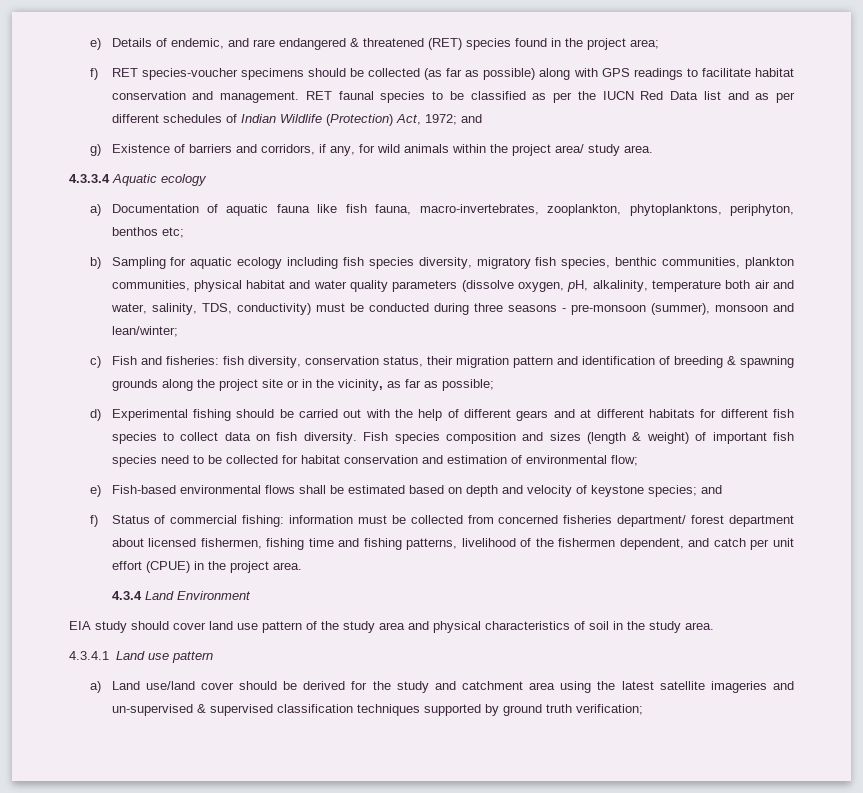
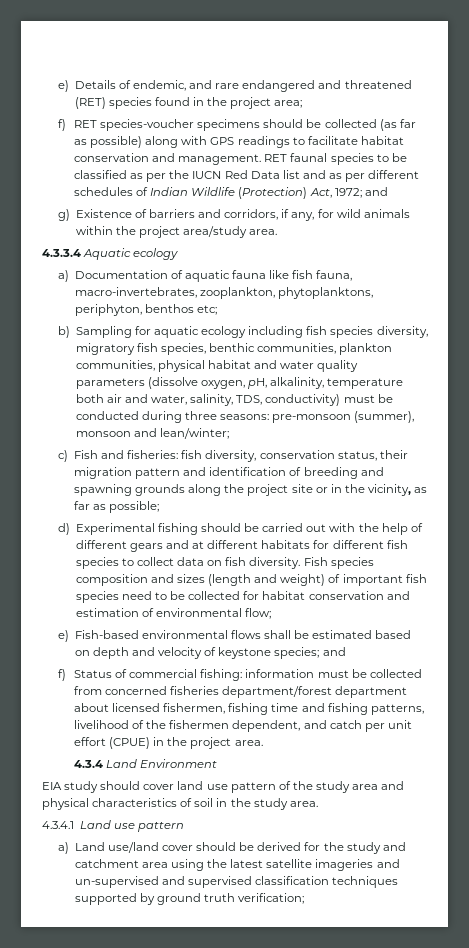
- e) Details of endemic, and rare endangered & threatened (RET) species found in the project area;
+ e) Details of endemic, and rare endangered and threatened (RET) species found in the project area;
- g) Existence of barriers and corridors, if any, for wild animals within the project area/ study area.
+ g) Existence of barriers and corridors, if any, for wild animals within the project area/study area.
- b) Sampling for aquatic ecology including fish species diversity, migratory fish species, benthic communities, plankton communities, physical habitat and water quality parameters (dissolve oxygen, pH, alkalinity, temperature both air and water, salinity, TDS, conductivity) must be conducted during three seasons - pre-monsoon (summer), monsoon and lean/winter;
+ b) Sampling for aquatic ecology including fish species diversity, migratory fish species, benthic communities, plankton communities, physical habitat and water quality parameters (dissolve oxygen, pH, alkalinity, temperature both air and water, salinity, TDS, conductivity) must be conducted during three seasons: pre-monsoon (summer), monsoon and lean/winter;
- c) Fish and fisheries: fish diversity, conservation status, their migration pattern and identification of breeding & spawning grounds along the project site or in the vicinity, as far as possible;
+ c) Fish and fisheries: fish diversity, conservation status, their migration pattern and identification of breeding and spawning grounds along the project site or in the vicinity, as far as possible;
- Fish species composition and sizes (length & weight) of important fish species need to be collected for habitat conservation and estimation of environmental flow;
+ Fish species composition and sizes (length and weight) of important fish species need to be collected for habitat conservation and estimation of environmental flow;
- f) Status of commercial fishing: information must be collected from concerned fisheries department/ forest department about licensed fishermen, fishing time and fishing patterns, livelihood of the fishermen dependent, and catch per unit effort (CPUE) in the project area.
+ f) Status of commercial fishing: information must be collected from concerned fisheries department/forest department about licensed fishermen, fishing time and fishing patterns, livelihood of the fishermen dependent, and catch per unit effort (CPUE) in the project area.
- a) Land use/land cover should be derived for the study and catchment area using the latest satellite imageries and un-supervised & supervised classification techniques supported by ground truth verification;
+ a) Land use/land cover should be derived for the study and catchment area using the latest satellite imageries and un-supervised and supervised classification techniques supported by ground truth verification;

